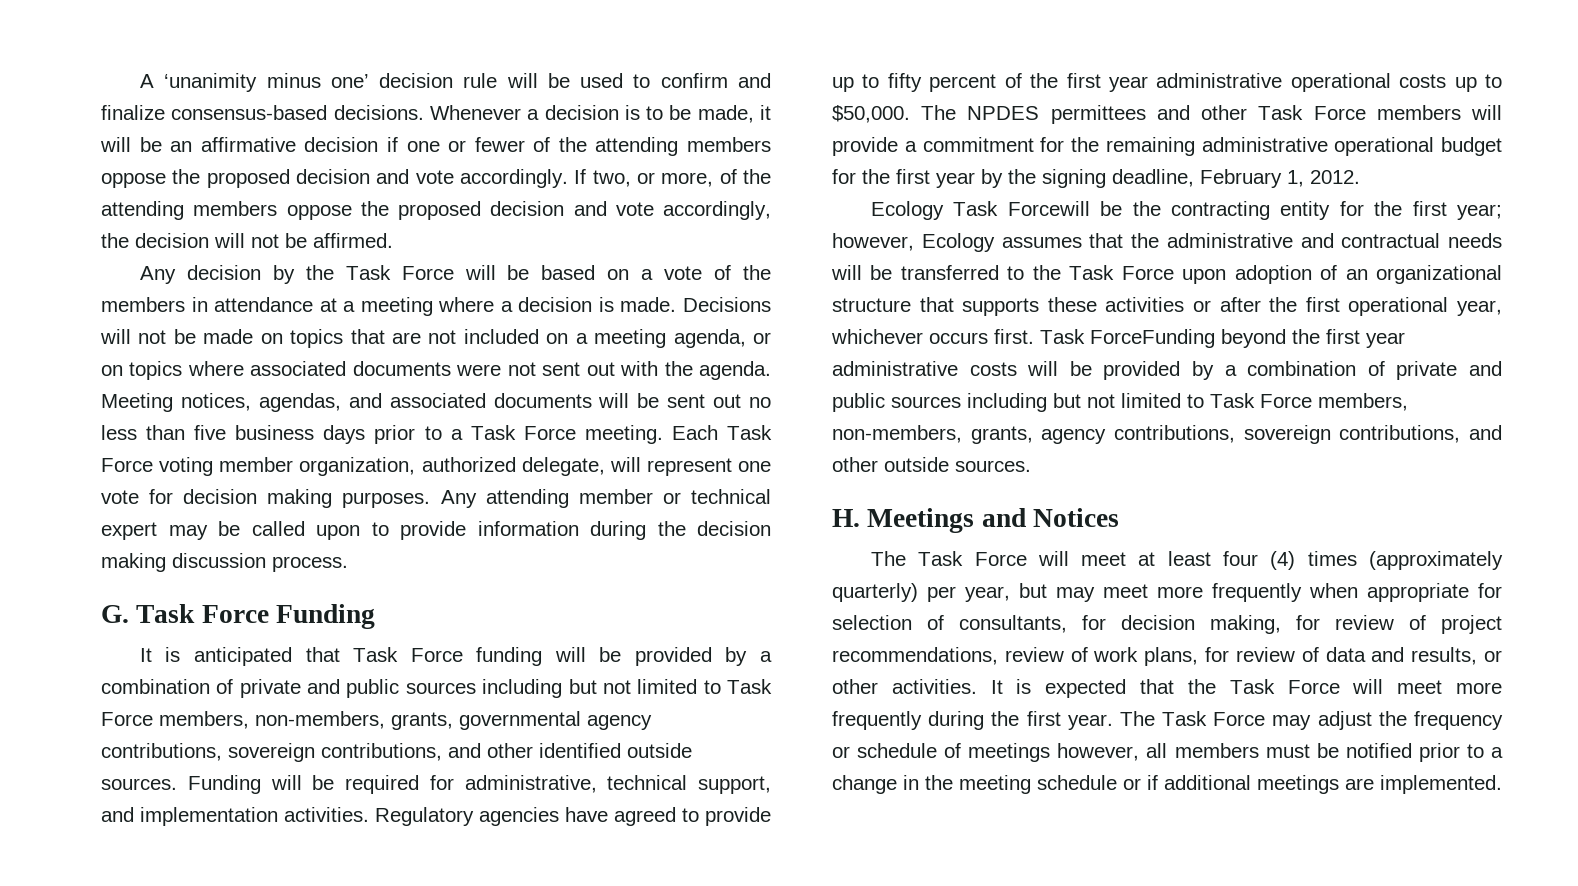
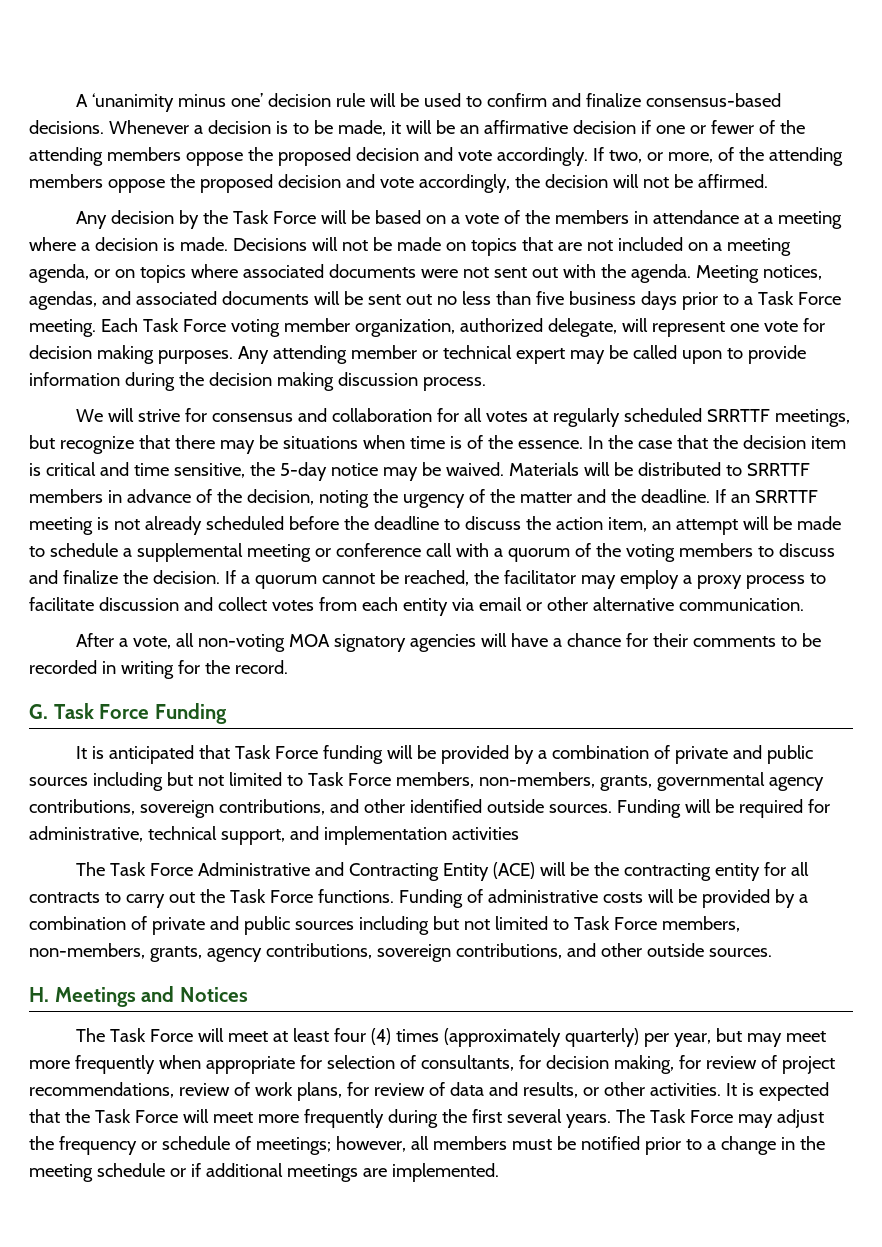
+ We will strive for consensus and collaboration for all votes at regularly scheduled SRRTTF meetings, but recognize that there may be situations when time is of the essence. In the case that the decision item is critical and time sensitive, the 5-day notice may be waived. Materials will be distributed to SRRTTF members in advance of the decision, noting the urgency of the matter and the deadline. If an SRRTTF meeting is not already scheduled before the deadline to discuss the action item, an attempt will be made to schedule a supplemental meeting or conference call with a quorum of the voting members to discuss and finalize the decision. If a quorum cannot be reached, the facilitator may employ a proxy process to facilitate discussion and collect votes from each entity via email or other alternative communication.
+ After a vote, all non-voting MOA signatory agencies will have a chance for their comments to be recorded in writing for the record.
- Funding will be required for administrative, technical support, and implementation activities. Regulatory agencies have agreed to provide up to fifty percent of the first year administrative operational costs up to $50,000. The NPDES permittees and other Task Force members will provide a commitment for the remaining administrative operational budget for the first year by the signing deadline, February 1, 2012.
- Ecology Task Forcewill be the contracting entity for the first year; however, Ecology assumes that the administrative and contractual needs will be transferred to the Task Force upon adoption of an organizational structure that supports these activities or after the first operational year, whichever occurs first. Task ForceFunding beyond the first year administrative costs will be provided by a combination of private and public sources including but not limited to Task Force members, non-members, grants, agency contributions, sovereign contributions, and other outside sources.
+ Funding will be required for administrative, technical support, and implementation activities
+ The Task Force Administrative and Contracting Entity (ACE) will be the contracting entity for all contracts to carry out the Task Force functions. Funding of administrative costs will be provided by a combination of private and public sources including but not limited to Task Force members, non-members, grants, agency contributions, sovereign contributions, and other outside sources.
- It is expected that the Task Force will meet more frequently during the first year.
+ It is expected that the Task Force will meet more frequently during the first several years.
- The Task Force may adjust the frequency or schedule of meetings however, all members must be notified prior to a change in the meeting schedule or if additional meetings are implemented.
+ The Task Force may adjust the frequency or schedule of meetings; however, all members must be notified prior to a change in the meeting schedule or if additional meetings are implemented.

